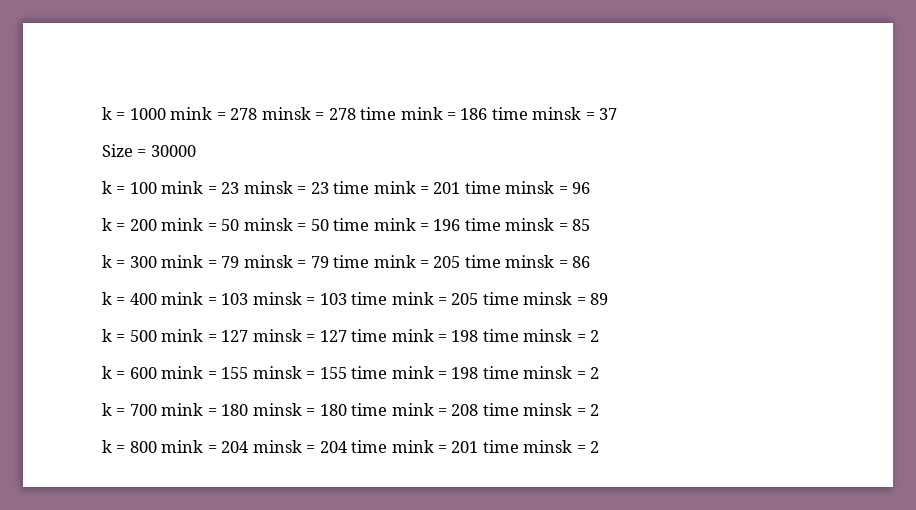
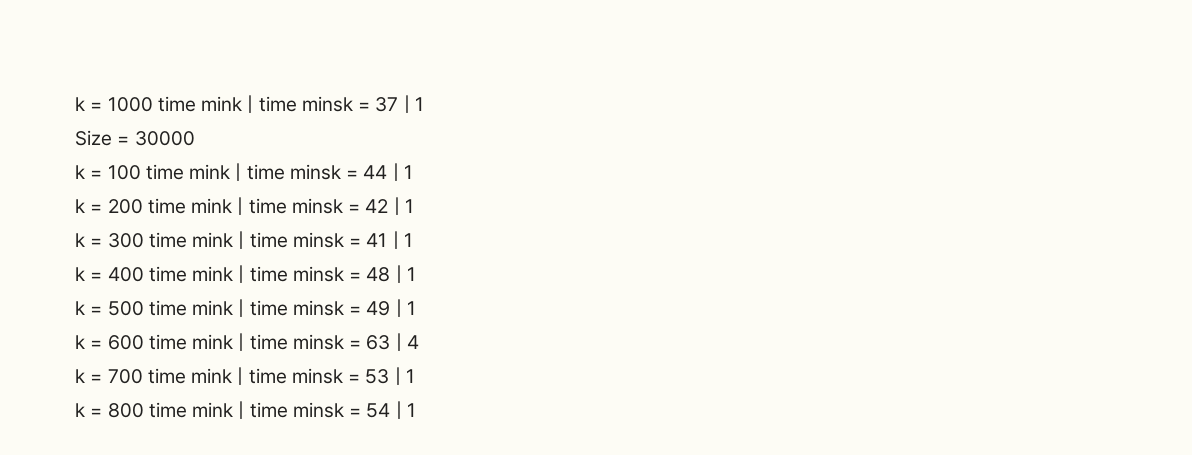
- k = 1000 mink = 278 minsk = 278 time mink = 186 time minsk = 37
+ k = 1000 time mink | time minsk = 37 | 1
- k = 100 mink = 23 minsk = 23 time mink = 201 time minsk = 96
- k = 200 mink = 50 minsk = 50 time mink = 196 time minsk = 85
- k = 300 mink = 79 minsk = 79 time mink = 205 time minsk = 86
- k = 400 mink = 103 minsk = 103 time mink = 205 time minsk = 89
- k = 500 mink = 127 minsk = 127 time mink = 198 time minsk = 2
- k = 600 mink = 155 minsk = 155 time mink = 198 time minsk = 2
- k = 700 mink = 180 minsk = 180 time mink = 208 time minsk = 2
- k = 800 mink = 204 minsk = 204 time mink = 201 time minsk = 2
+ k = 100 time mink | time minsk = 44 | 1
+ k = 200 time mink | time minsk = 42 | 1
+ k = 300 time mink | time minsk = 41 | 1
+ k = 400 time mink | time minsk = 48 | 1
+ k = 500 time mink | time minsk = 49 | 1
+ k = 600 time mink | time minsk = 63 | 4
+ k = 700 time mink | time minsk = 53 | 1
+ k = 800 time mink | time minsk = 54 | 1

